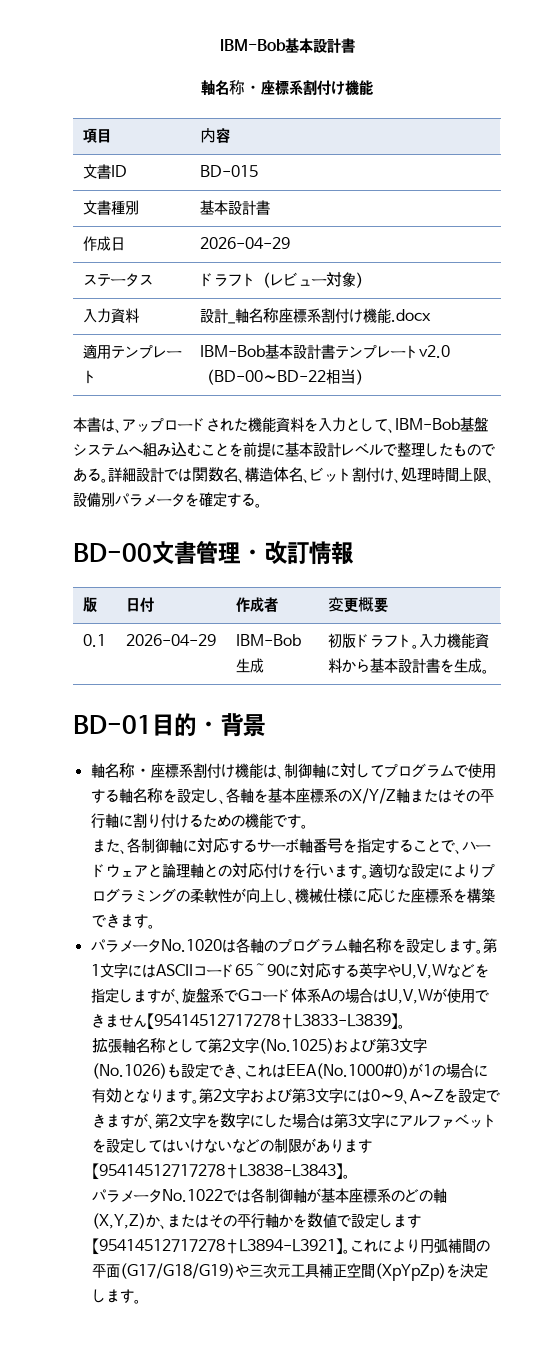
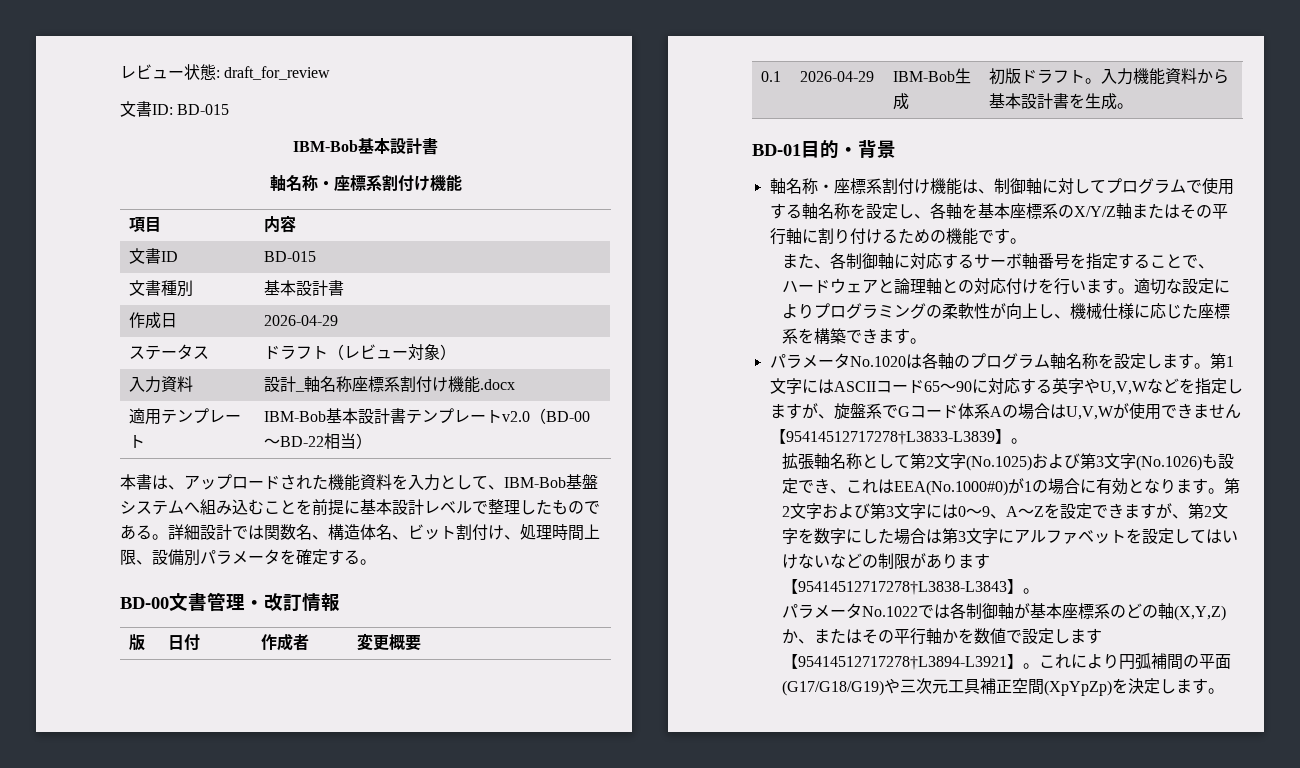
+ レビュー状態: draft_for_review
+ 文書ID: BD-015

